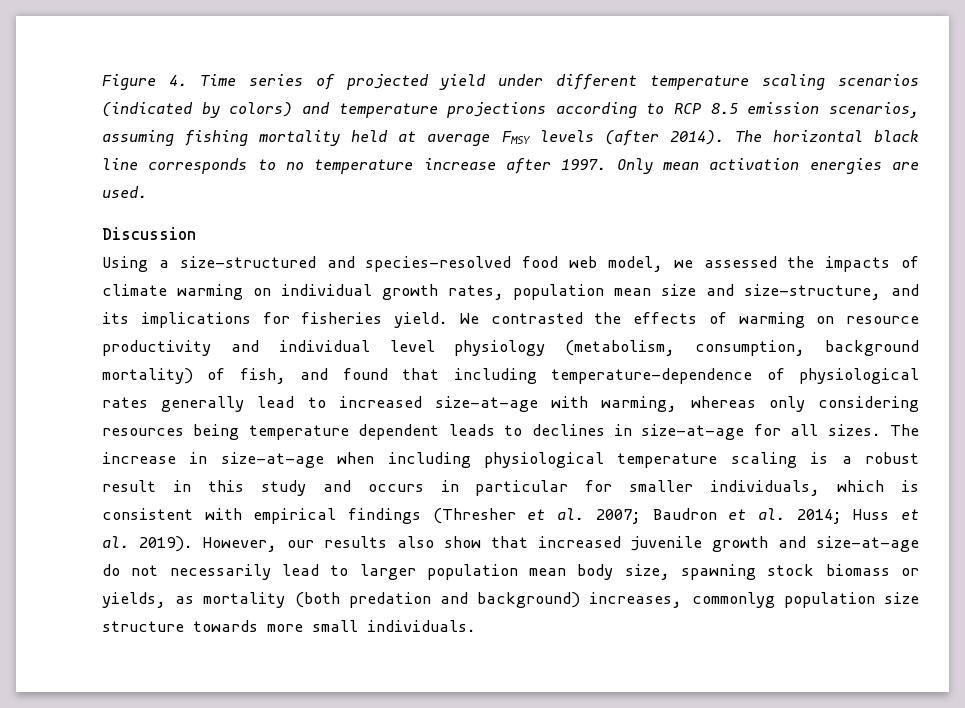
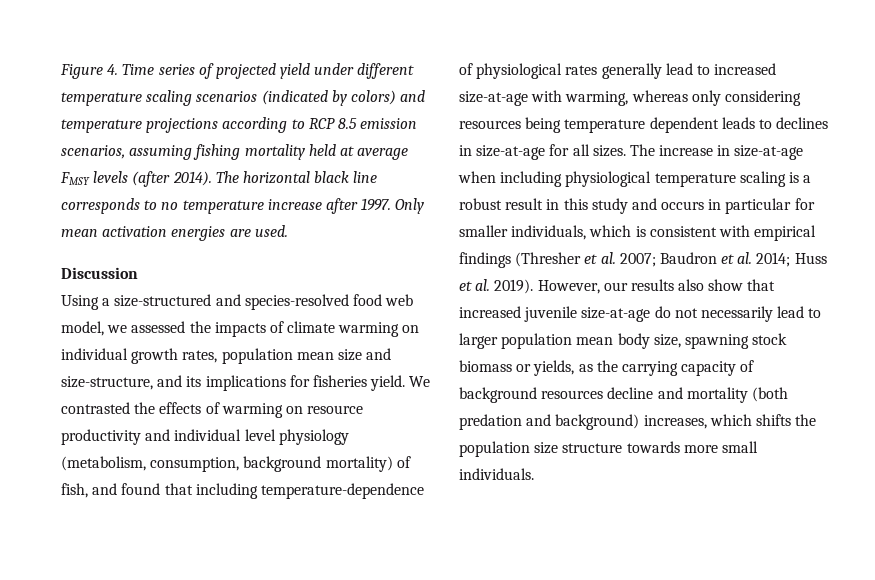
- However, our results also show that increased juvenile growth and size-at-age do not necessarily lead to larger population mean body size, spawning stock biomass or yields, as mortality (both predation and background) increases, commonlyg population size structure towards more small individuals.
+ However, our results also show that increased juvenile size-at-age do not necessarily lead to larger population mean body size, spawning stock biomass or yields, as the carrying capacity of background resources decline and mortality (both predation and background) increases, which shifts the population size structure towards more small individuals.

